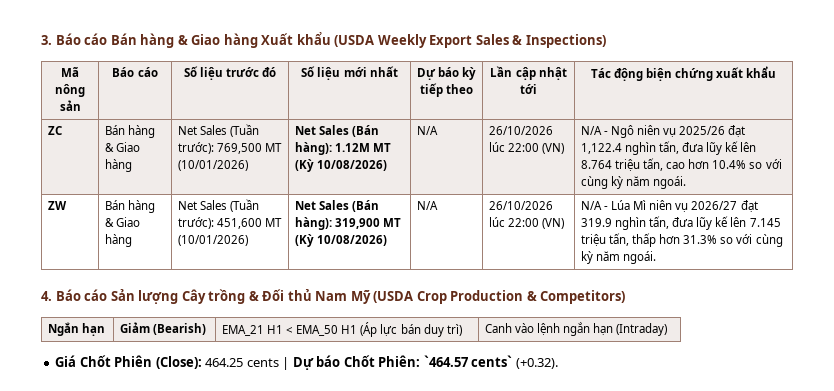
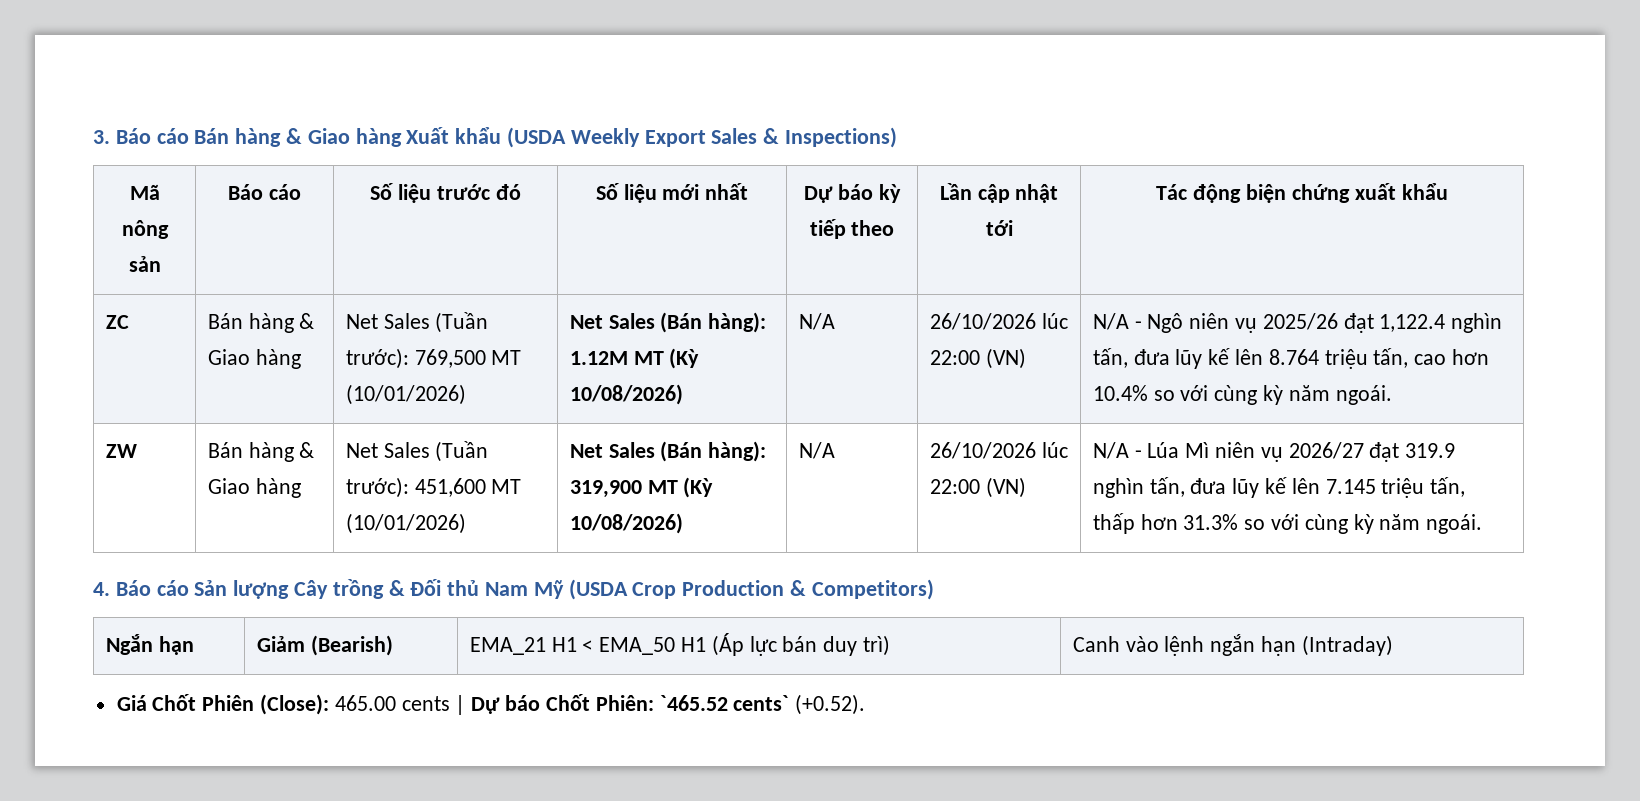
- Giá Chốt Phiên (Close): 464.25 cents | Dự báo Chốt Phiên: `464.57 cents` (+0.32).
+ Giá Chốt Phiên (Close): 465.00 cents | Dự báo Chốt Phiên: `465.52 cents` (+0.52).

